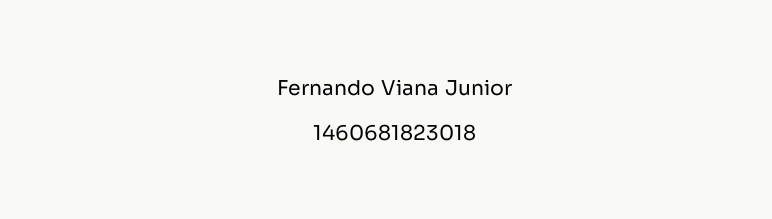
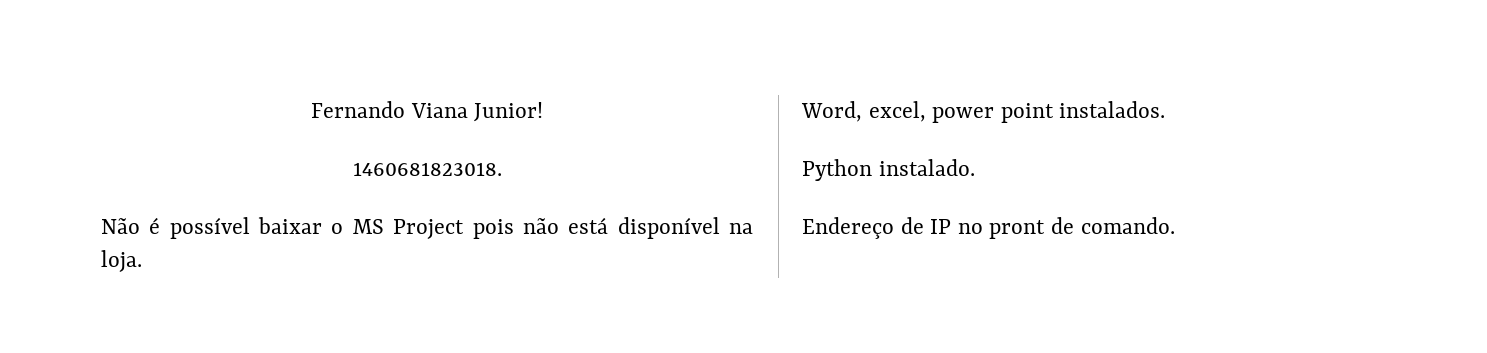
- Fernando Viana Junior
- 1460681823018
+ Fernando Viana Junior!
+ 1460681823018.
+ Não é possível baixar o MS Project pois não está disponível na loja.
+ Word, excel, power point instalados.
+ Python instalado.
+ Endereço de IP no pront de comando.

